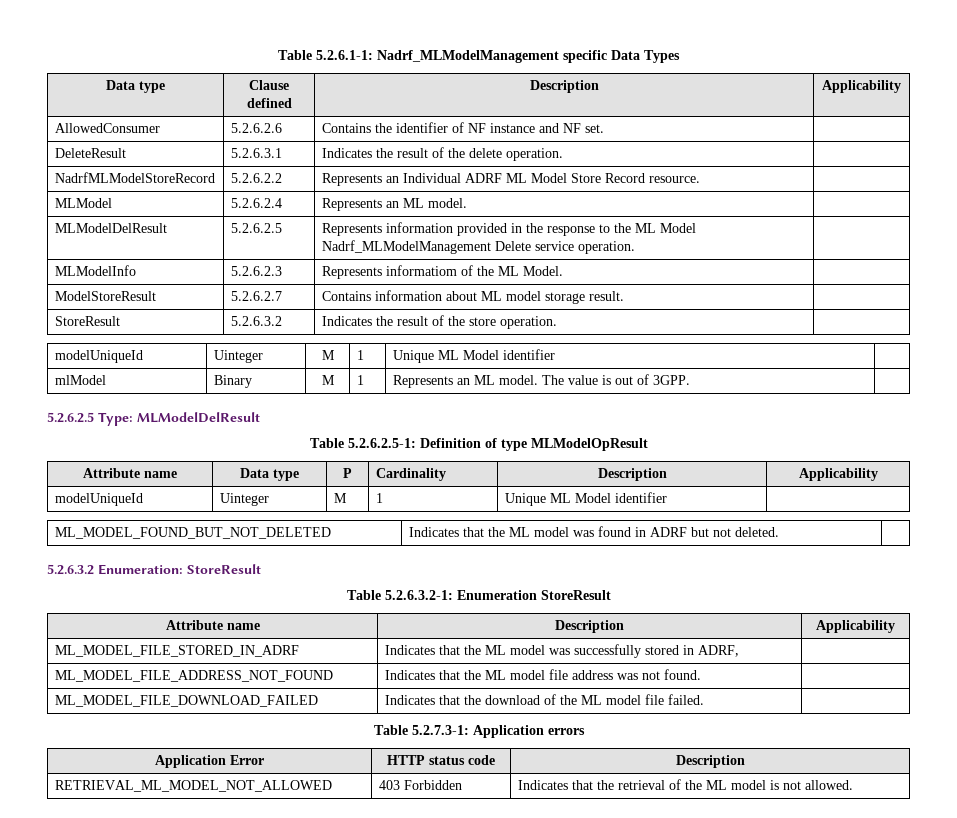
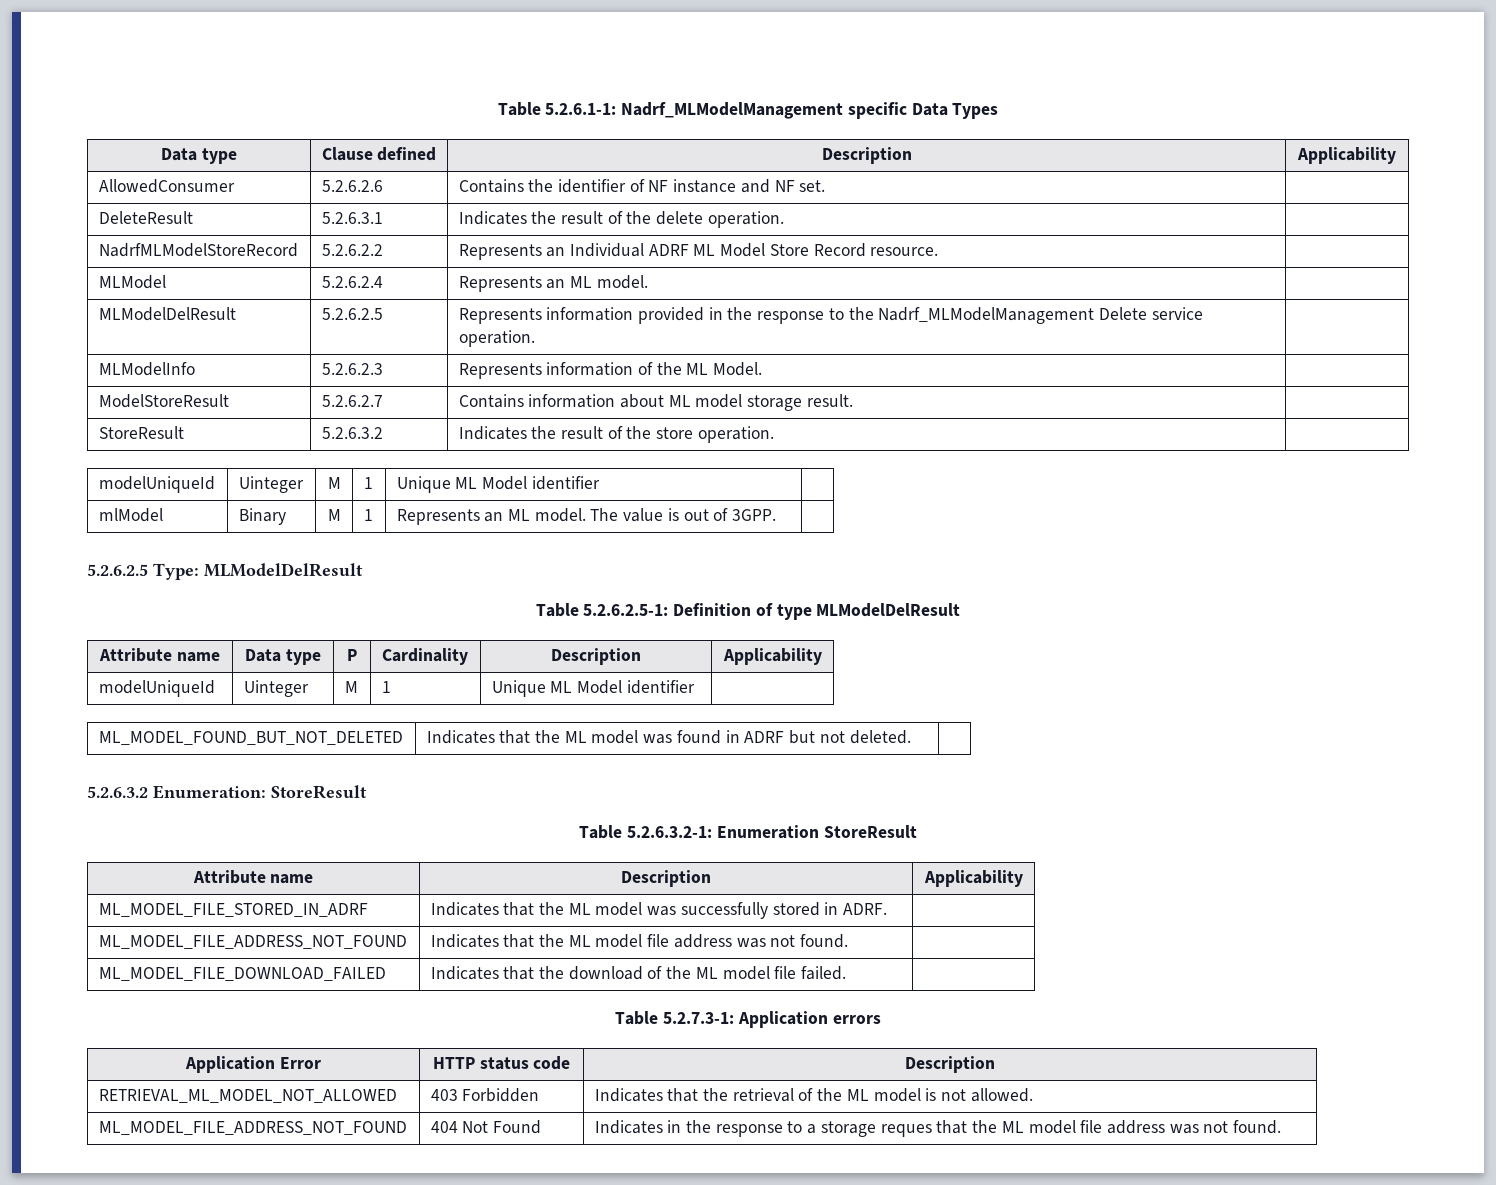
- MLModelDelResult | 5.2.6.2.5 | Represents information provided in the response to the ML Model Nadrf_MLModelManagement Delete service operation. |
+ MLModelDelResult | 5.2.6.2.5 | Represents information provided in the response to the Nadrf_MLModelManagement Delete service operation. |
- MLModelInfo | 5.2.6.2.3 | Represents informatiom of the ML Model. |
+ MLModelInfo | 5.2.6.2.3 | Represents information of the ML Model. |
- Table 5.2.6.2.5-1: Definition of type MLModelOpResult
+ Table 5.2.6.2.5-1: Definition of type MLModelDelResult
- ML_MODEL_FILE_STORED_IN_ADRF | Indicates that the ML model was successfully stored in ADRF, |
+ ML_MODEL_FILE_STORED_IN_ADRF | Indicates that the ML model was successfully stored in ADRF. |
+ ML_MODEL_FILE_ADDRESS_NOT_FOUND | 404 Not Found | Indicates in the response to a storage reques that the ML model file address was not found.

